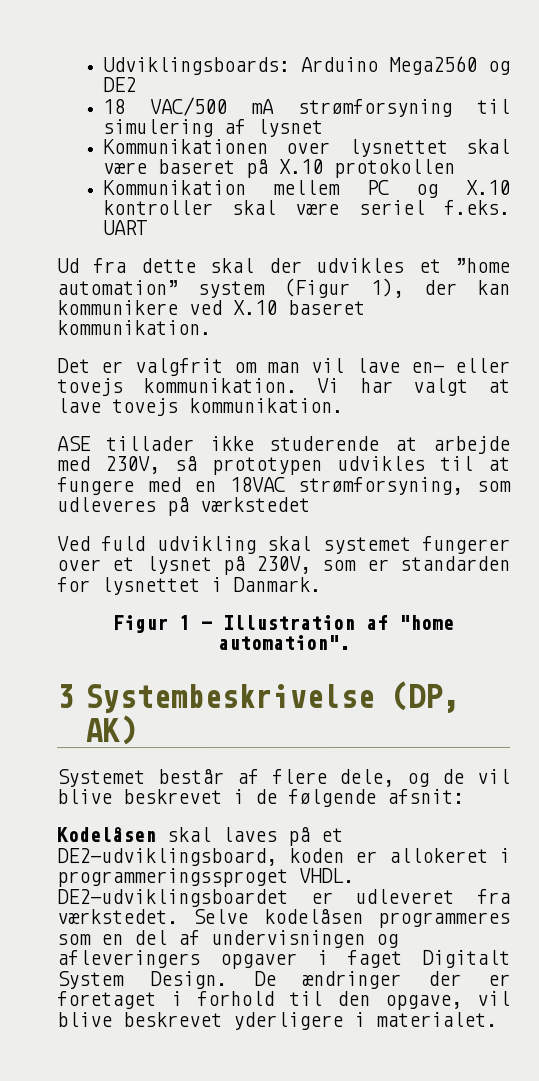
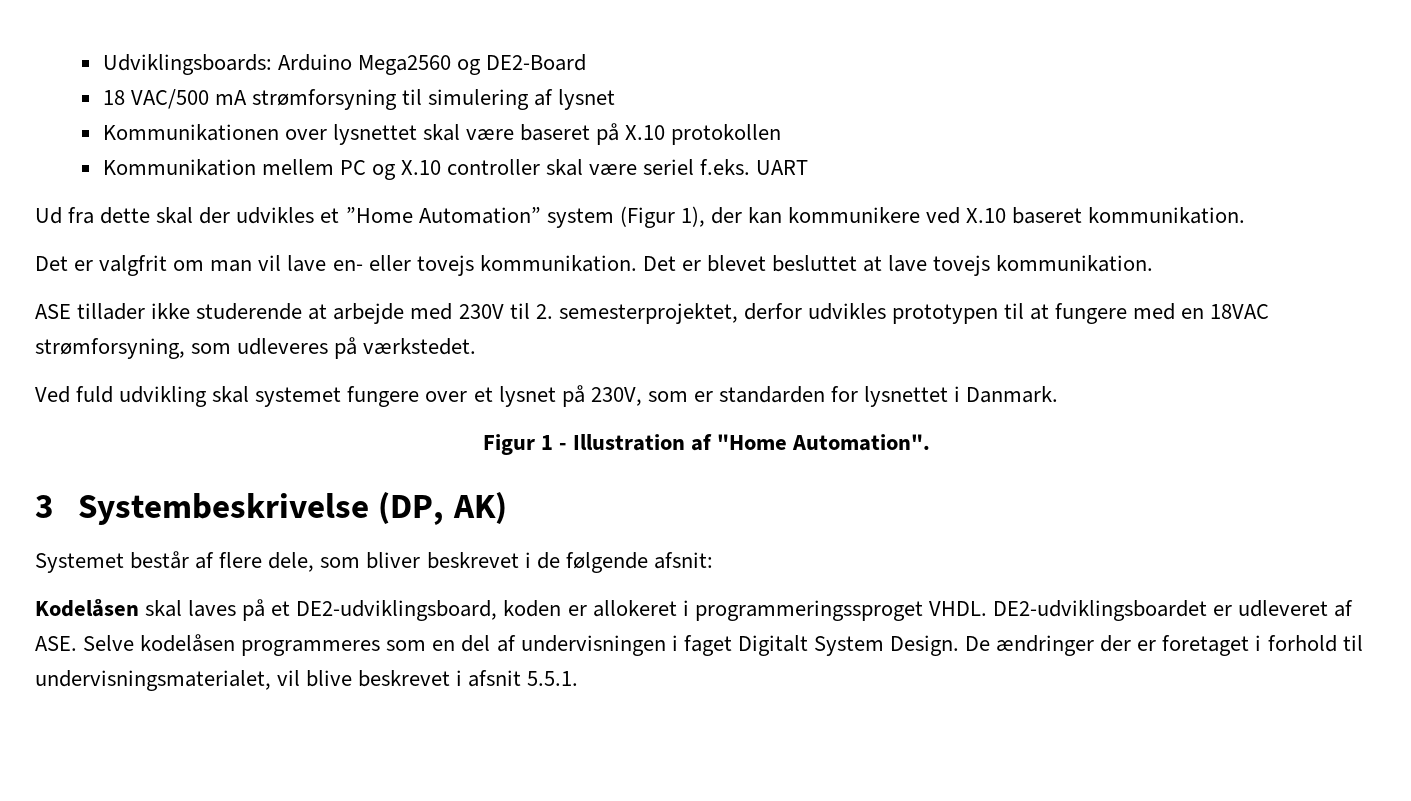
- Udviklingsboards: Arduino Mega2560 og DE2
+ Udviklingsboards: Arduino Mega2560 og DE2-Board
- Kommunikation mellem PC og X.10 kontroller skal være seriel f.eks. UART
+ Kommunikation mellem PC og X.10 controller skal være seriel f.eks. UART
- Ud fra dette skal der udvikles et ”home automation” system (Figur 1), der kan kommunikere ved X.10 baseret kommunikation.
+ Ud fra dette skal der udvikles et ”Home Automation” system (Figur 1), der kan kommunikere ved X.10 baseret kommunikation.
- Vi har valgt at lave tovejs kommunikation.
+ Det er blevet besluttet at lave tovejs kommunikation.
- ASE tillader ikke studerende at arbejde med 230V, så prototypen udvikles til at fungere med en 18VAC strømforsyning, som udleveres på værkstedet
+ ASE tillader ikke studerende at arbejde med 230V til 2. semesterprojektet, derfor udvikles prototypen til at fungere med en 18VAC strømforsyning, som udleveres på værkstedet.
- Ved fuld udvikling skal systemet fungerer over et lysnet på 230V, som er standarden for lysnettet i Danmark.
+ Ved fuld udvikling skal systemet fungere over et lysnet på 230V, som er standarden for lysnettet i Danmark.
- Figur 1 - Illustration af "home automation".
+ Figur 1 - Illustration af "Home Automation".
- Systemet består af flere dele, og de vil blive beskrevet i de følgende afsnit:
+ Systemet består af flere dele, som bliver beskrevet i de følgende afsnit:
- DE2-udviklingsboardet er udleveret fra værkstedet. Selve kodelåsen programmeres som en del af undervisningen og afleveringers opgaver i faget Digitalt System Design.
+ DE2-udviklingsboardet er udleveret af ASE. Selve kodelåsen programmeres som en del af undervisningen i faget Digitalt System Design.
- De ændringer der er foretaget i forhold til den opgave, vil blive beskrevet yderligere i materialet.
+ De ændringer der er foretaget i forhold til undervisningsmaterialet, vil blive beskrevet i afsnit 5.5.1.

